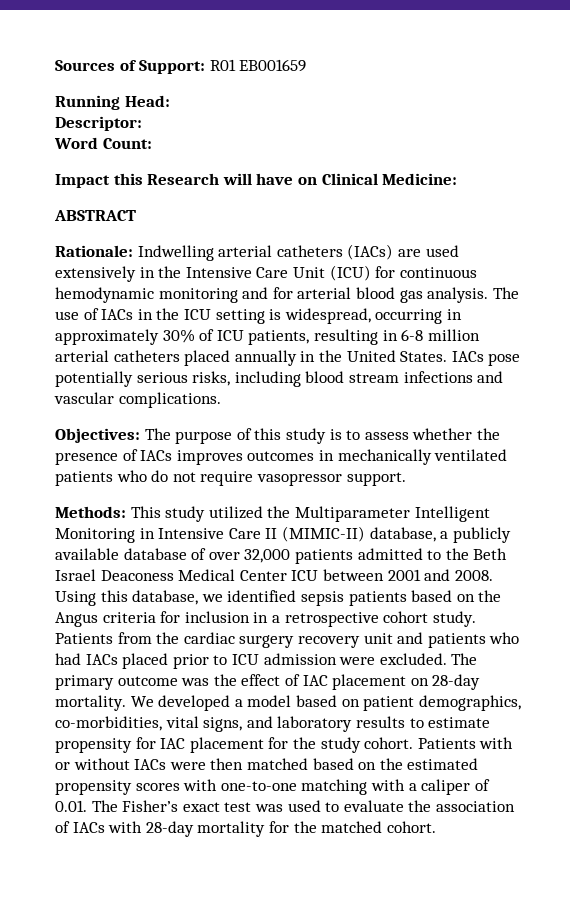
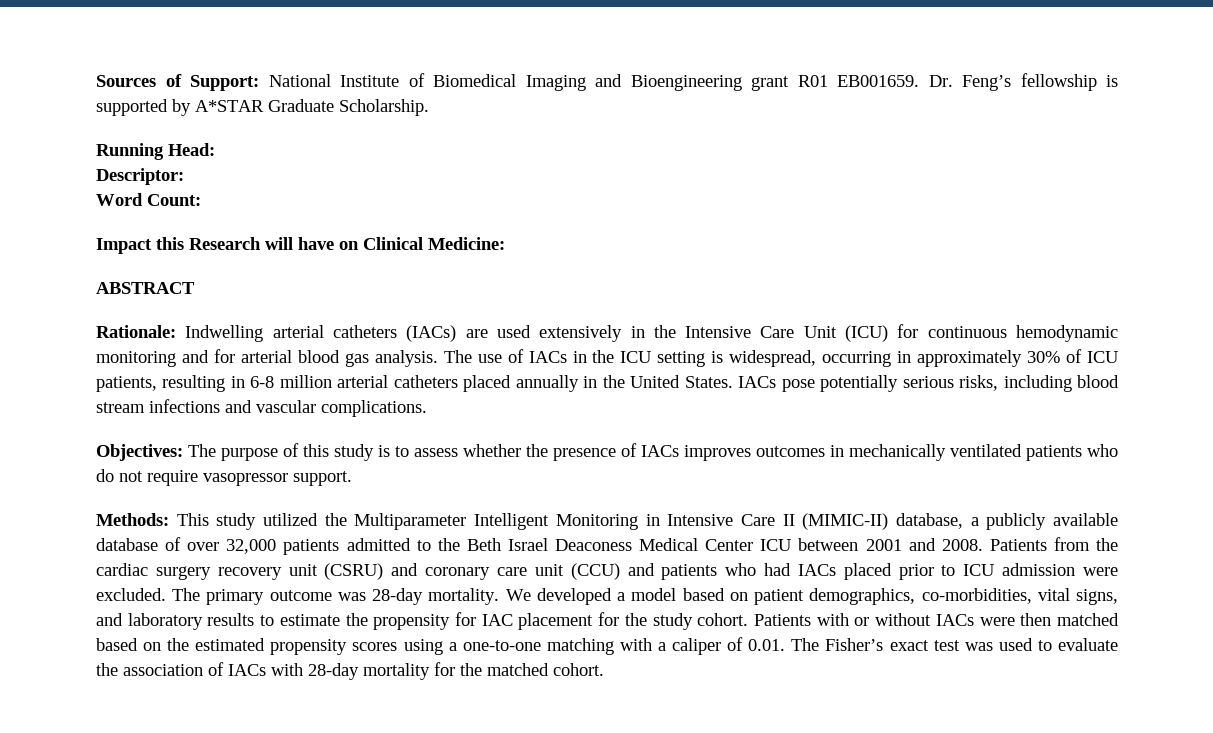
- Sources of Support: R01 EB001659
+ Sources of Support: National Institute of Biomedical Imaging and Bioengineering grant R01 EB001659. Dr. Feng’s fellowship is supported by A*STAR Graduate Scholarship.
- Using this database, we identified sepsis patients based on the Angus criteria for inclusion in a retrospective cohort study.
- Patients from the cardiac surgery recovery unit and patients who had IACs placed prior to ICU admission were excluded.
+ Patients from the cardiac surgery recovery unit (CSRU) and coronary care unit (CCU) and patients who had IACs placed prior to ICU admission were excluded.
- The primary outcome was the effect of IAC placement on 28-day mortality.
+ The primary outcome was 28-day mortality.
- We developed a model based on patient demographics, co-morbidities, vital signs, and laboratory results to estimate propensity for IAC placement for the study cohort.
+ We developed a model based on patient demographics, co-morbidities, vital signs, and laboratory results to estimate the propensity for IAC placement for the study cohort.
- Patients with or without IACs were then matched based on the estimated propensity scores with one-to-one matching with a caliper of 0.01. The Fisher’s exact test was used to evaluate the association of IACs with 28-day mortality for the matched cohort.
+ Patients with or without IACs were then matched based on the estimated propensity scores using a one-to-one matching with a caliper of 0.01. The Fisher’s exact test was used to evaluate the association of IACs with 28-day mortality for the matched cohort.

